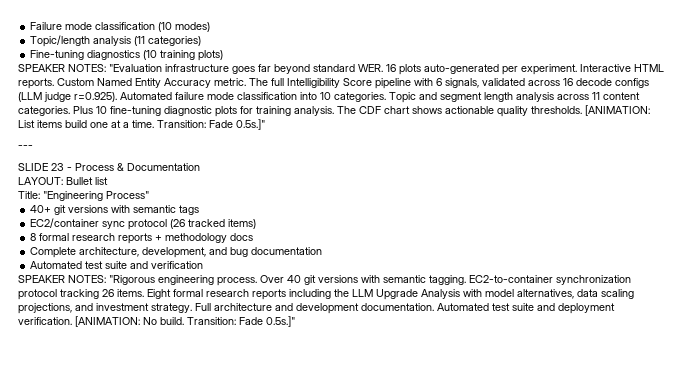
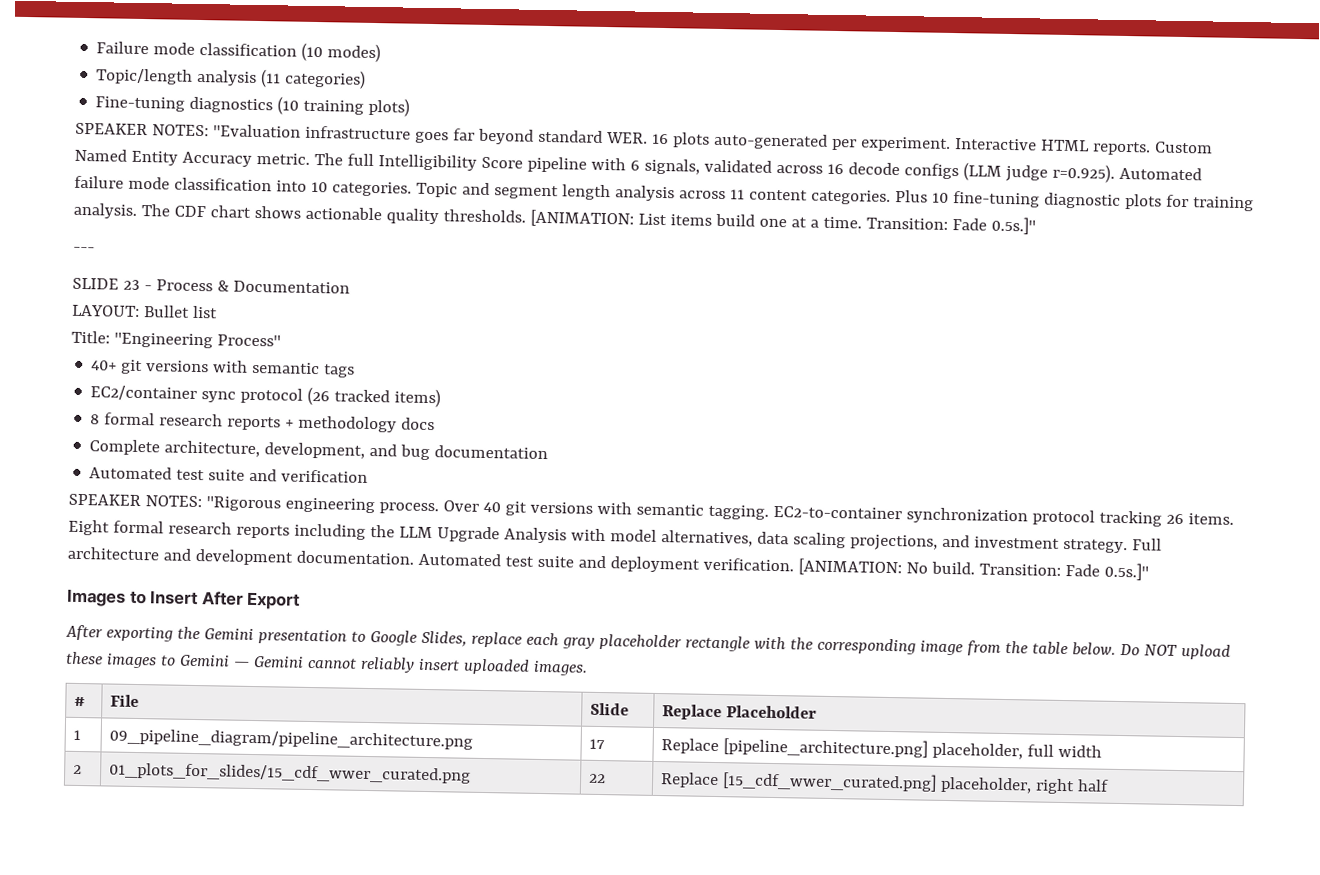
+ Images to Insert After Export
+ After exporting the Gemini presentation to Google Slides, replace each gray placeholder rectangle with the corresponding image from the table below. Do NOT upload these images to Gemini — Gemini cannot reliably insert uploaded images.
+ # | File | Slide | Replace Placeholder
+ 1 | 09_pipeline_diagram/pipeline_architecture.png | 17 | Replace [pipeline_architecture.png] placeholder, full width
+ 2 | 01_plots_for_slides/15_cdf_wwer_curated.png | 22 | Replace [15_cdf_wwer_curated.png] placeholder, right half

